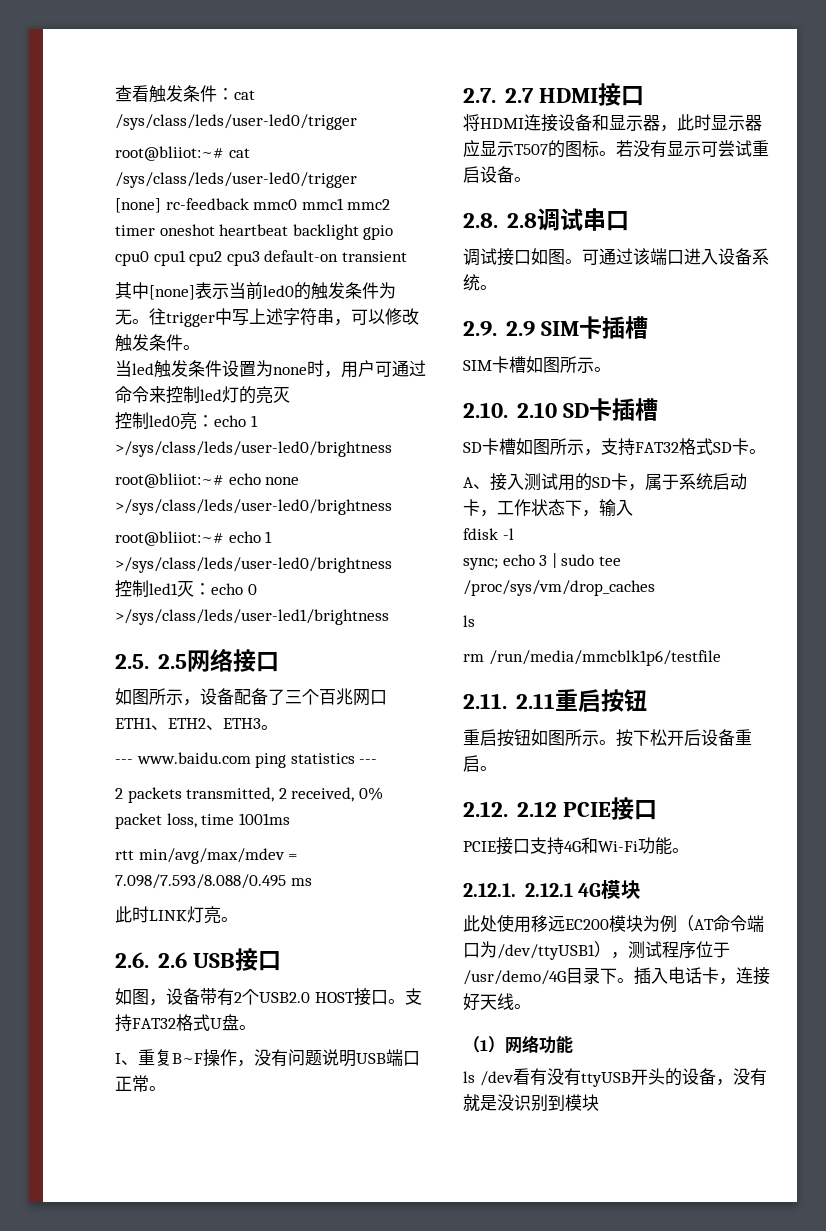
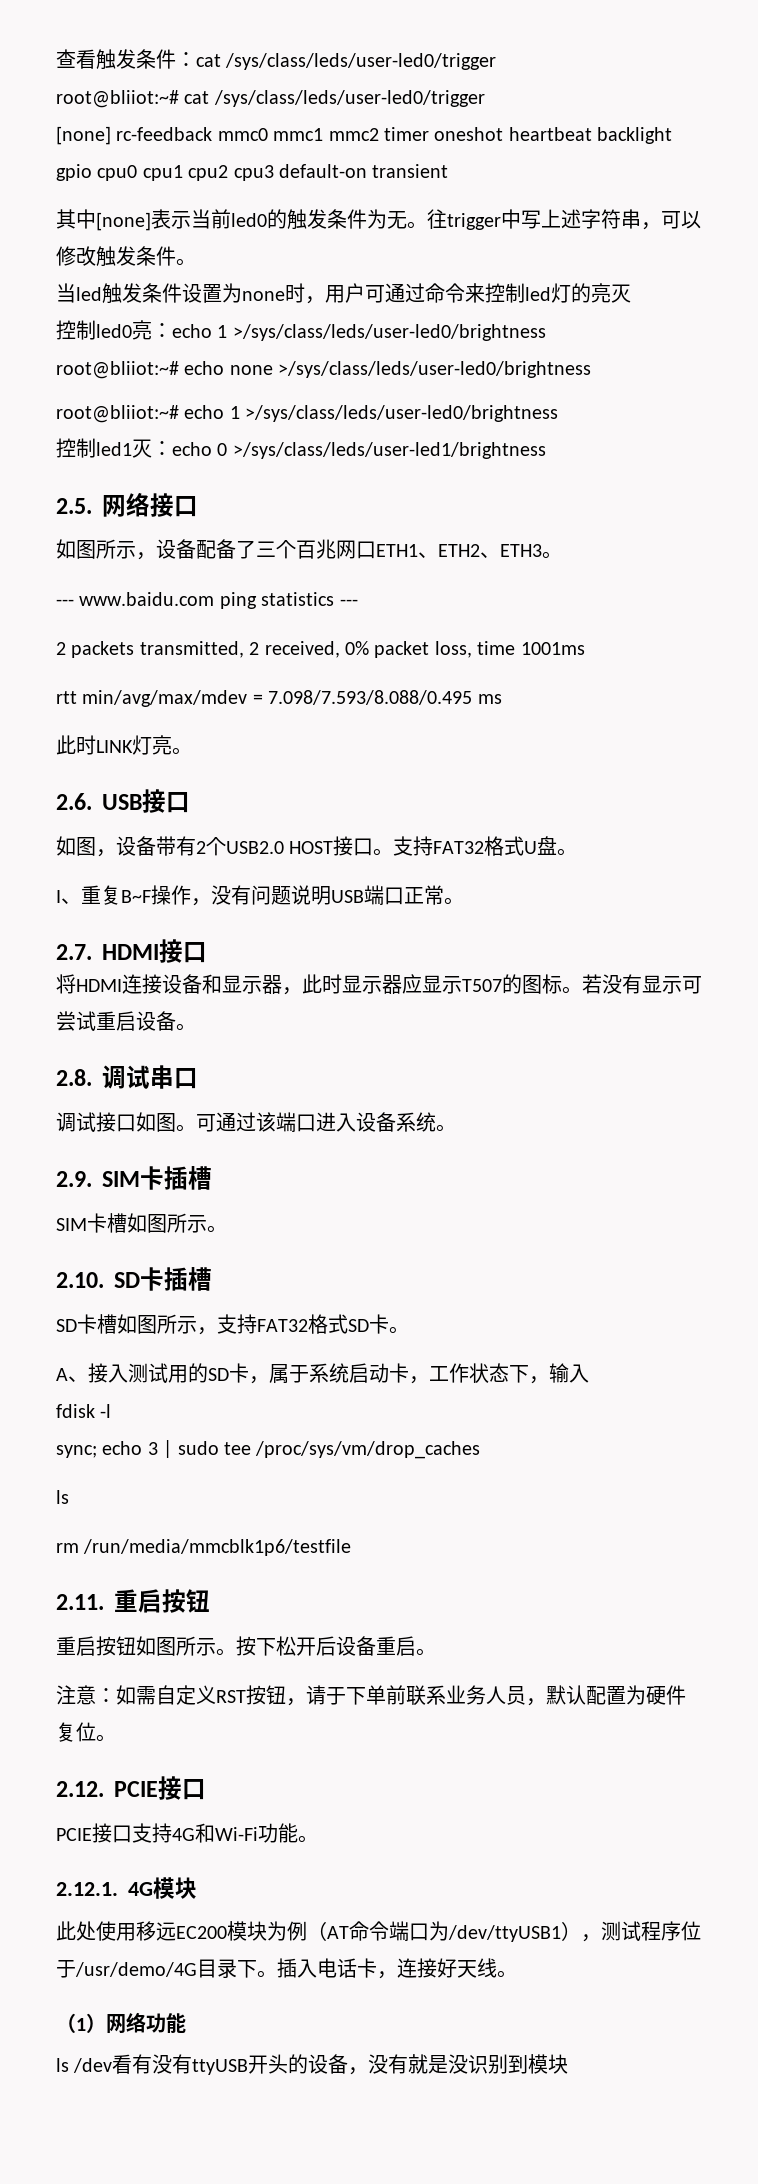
- 2.5. 2.5网络接口
+ 2.5.网络接口
- 2.6. 2.6 USB接口
+ 2.6. USB接口
- 2.7. 2.7 HDMI接口
+ 2.7. HDMI接口
- 2.8. 2.8调试串口
+ 2.8.调试串口
- 2.9. 2.9 SIM卡插槽
+ 2.9. SIM卡插槽
- 2.10. 2.10 SD卡插槽
+ 2.10. SD卡插槽
- 2.11. 2.11重启按钮
+ 2.11.重启按钮
+ 注意：如需自定义RST按钮，请于下单前联系业务人员，默认配置为硬件复位。
- 2.12. 2.12 PCIE接口
+ 2.12. PCIE接口
- 2.12.1. 2.12.1 4G模块
+ 2.12.1. 4G模块

